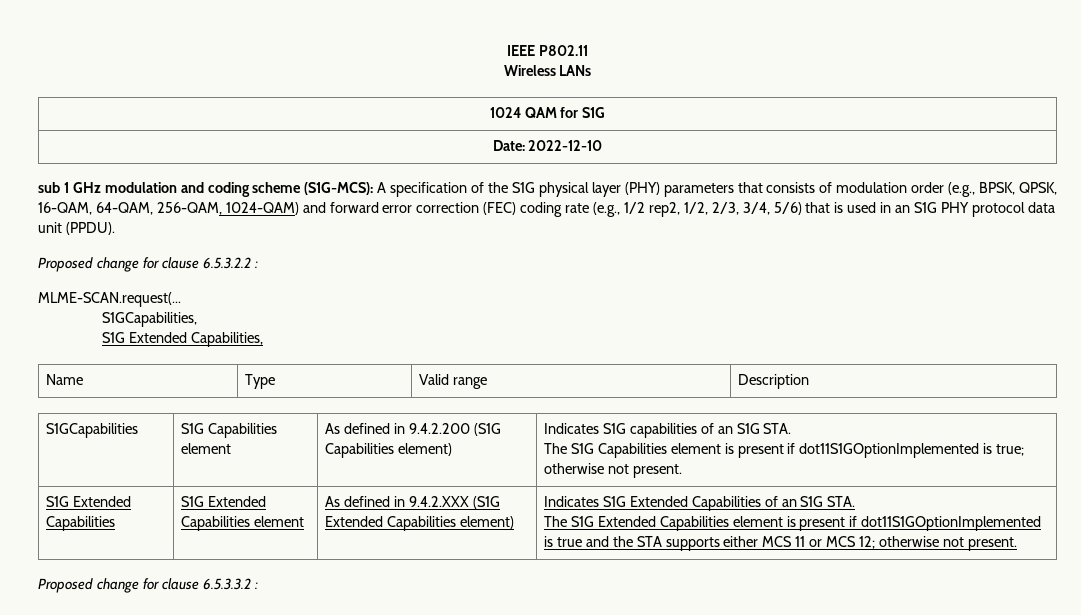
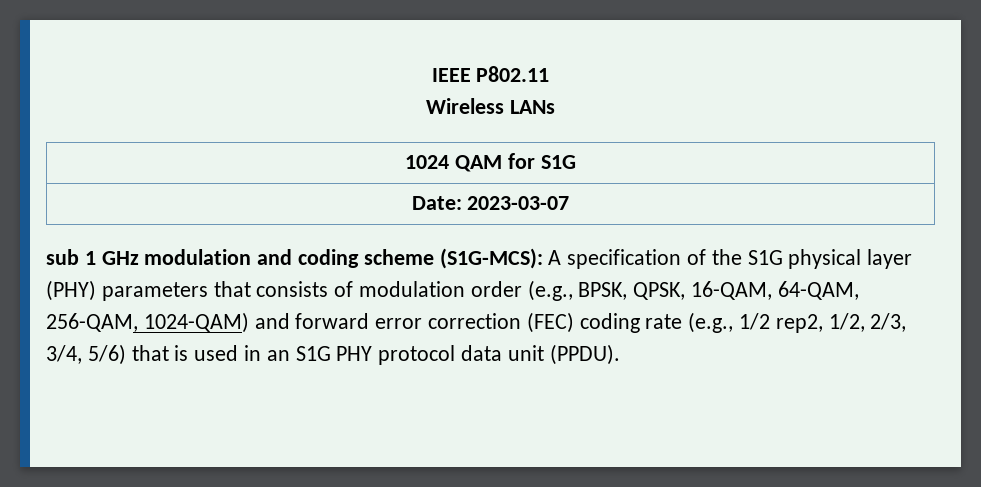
- Date: 2022-12-10
+ Date: 2023-03-07
- Proposed change for clause 6.5.3.2.2 :
- MLME-SCAN.request(...
- S1GCapabilities,
- S1G Extended Capabilities,
- Name | Type | Valid range | Description
- S1GCapabilities | S1G Capabilities element | As defined in 9.4.2.200 (S1G Capabilities element) | Indicates S1G capabilities of an S1G STA.
- The S1G Capabilities element is present if dot11S1GOptionImplemented is true; otherwise not present.
- S1G Extended Capabilities | S1G Extended Capabilities element | As defined in 9.4.2.XXX (S1G Extended Capabilities element) | Indicates S1G Extended Capabilities of an S1G STA.
- The S1G Extended Capabilities element is present if dot11S1GOptionImplemented is true and the STA supports either MCS 11 or MCS 12; otherwise not present.
- Proposed change for clause 6.5.3.3.2 :

